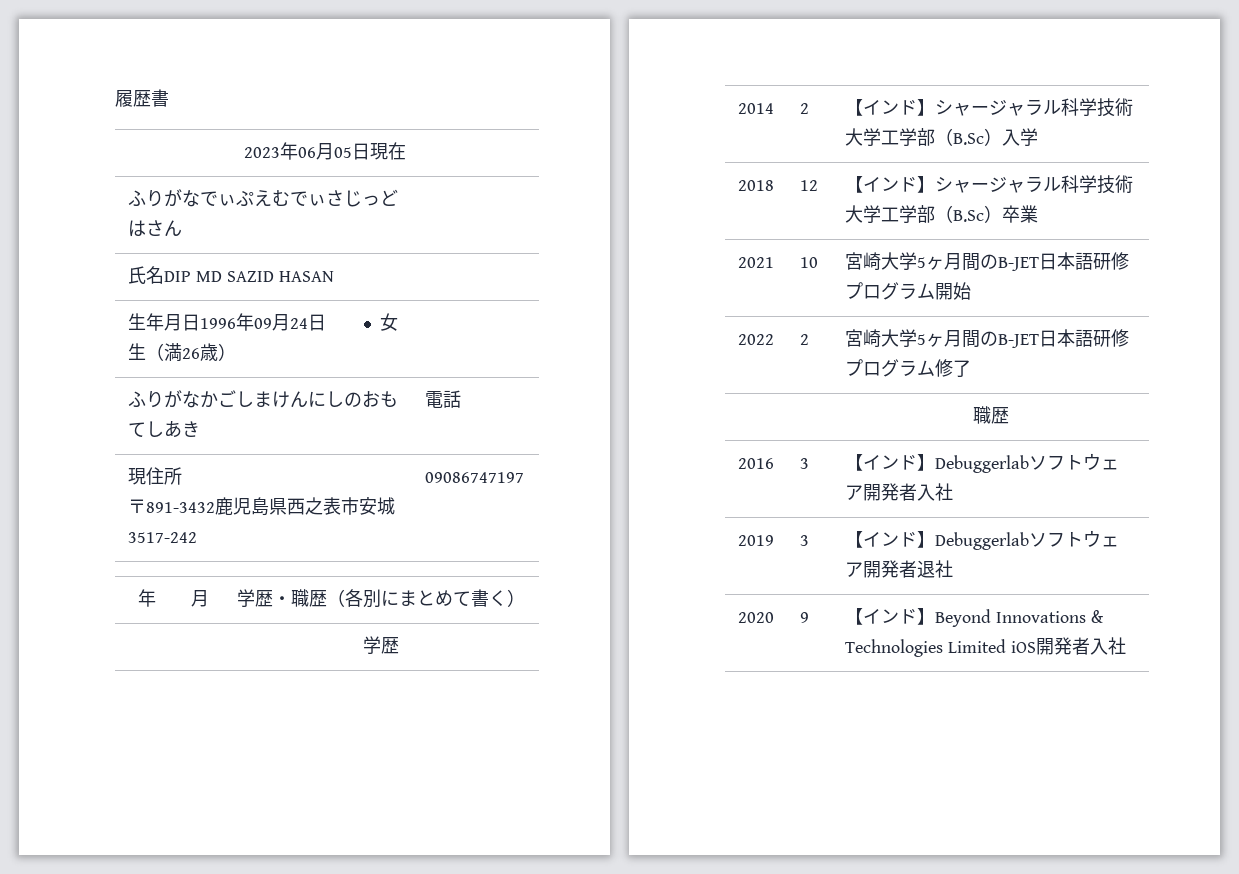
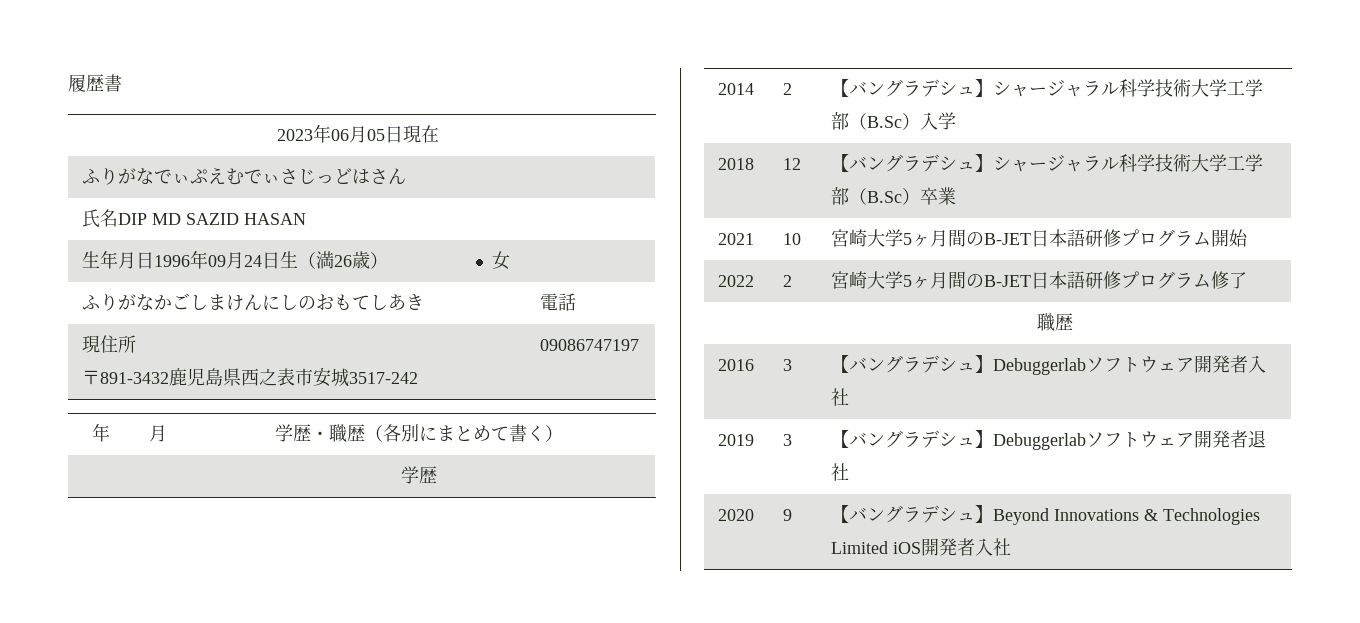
- 2014 | 2 | 【インド】シャージャラル科学技術大学工学部（B.Sc）入学
+ 2014 | 2 | 【バングラデシュ】シャージャラル科学技術大学工学部（B.Sc）入学
- 2018 | 12 | 【インド】シャージャラル科学技術大学工学部（B.Sc）卒業
+ 2018 | 12 | 【バングラデシュ】シャージャラル科学技術大学工学部（B.Sc）卒業
- 2016 | 3 | 【インド】Debuggerlabソフトウェア開発者入社
+ 2016 | 3 | 【バングラデシュ】Debuggerlabソフトウェア開発者入社
- 2019 | 3 | 【インド】Debuggerlabソフトウェア開発者退社
+ 2019 | 3 | 【バングラデシュ】Debuggerlabソフトウェア開発者退社
- 2020 | 9 | 【インド】Beyond Innovations & Technologies Limited iOS開発者入社
+ 2020 | 9 | 【バングラデシュ】Beyond Innovations & Technologies Limited iOS開発者入社

